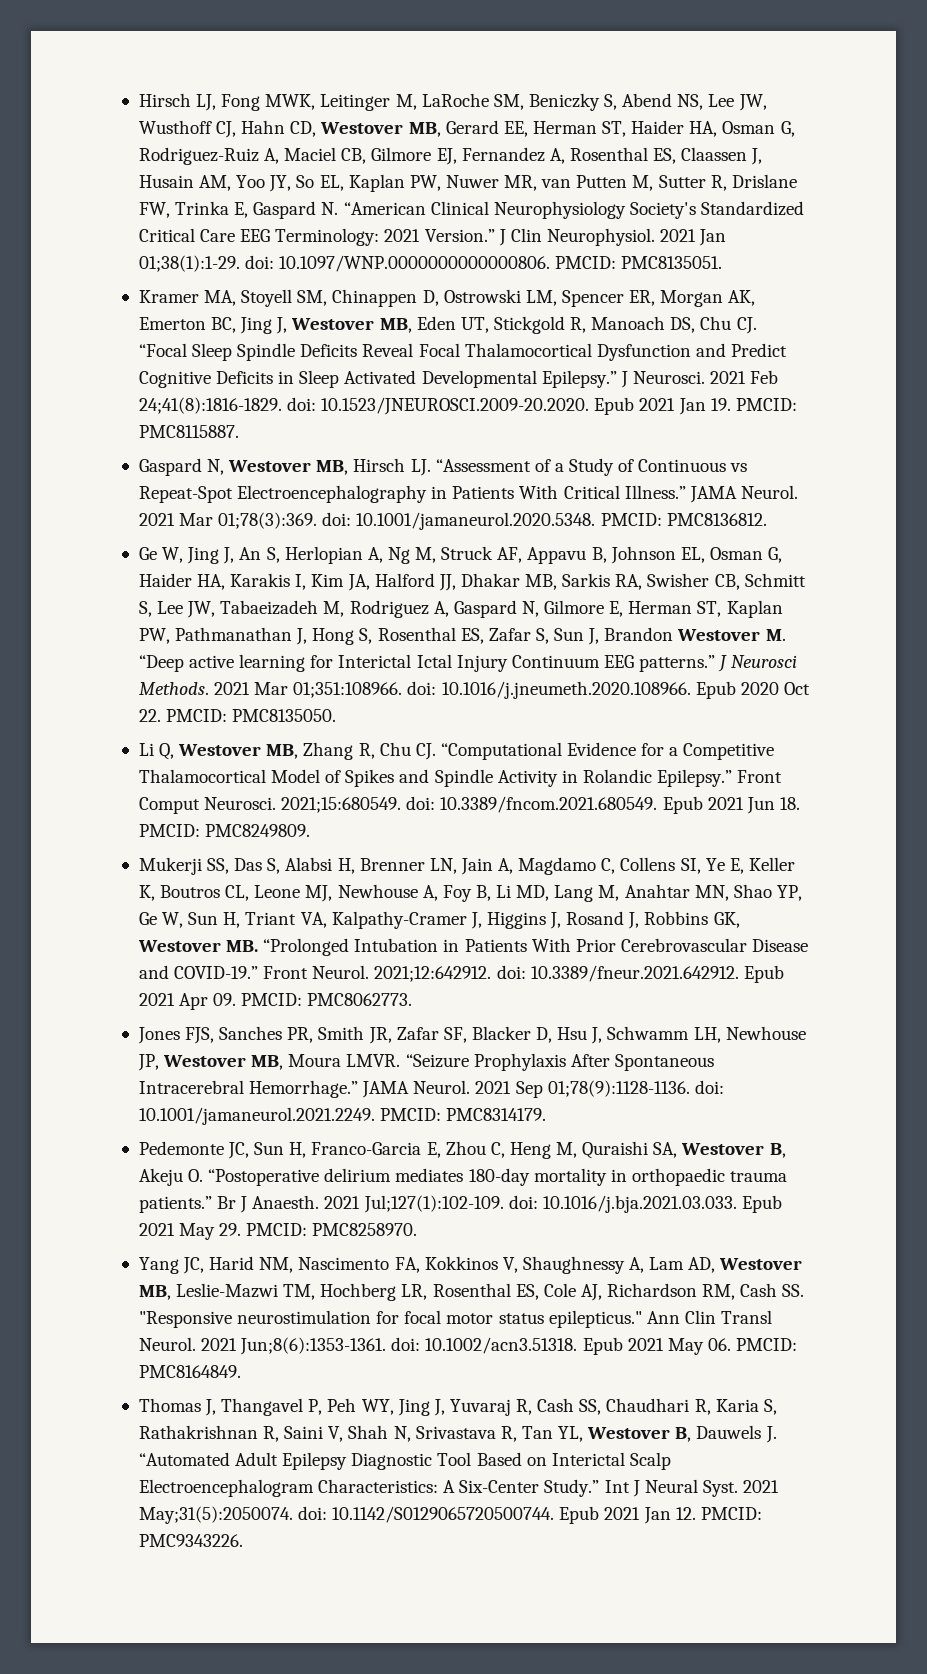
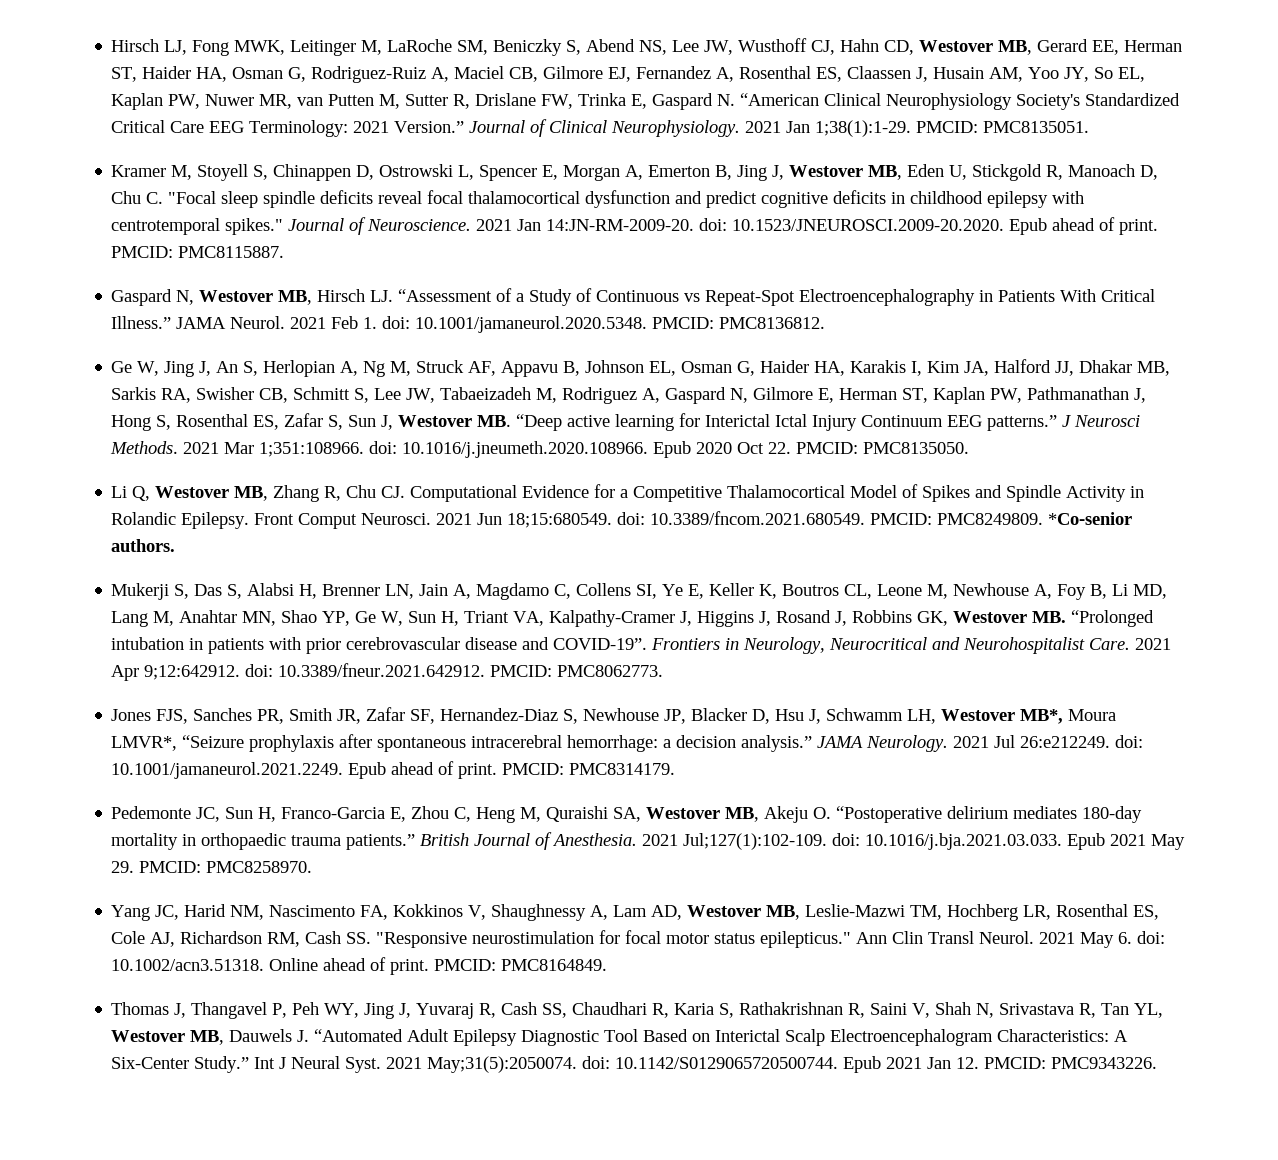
- J Clin Neurophysiol. 2021 Jan 01;38(1):1-29. doi: 10.1097/WNP.0000000000000806. PMCID: PMC8135051.
- Kramer MA, Stoyell SM, Chinappen D, Ostrowski LM, Spencer ER, Morgan AK, Emerton BC, Jing J, Westover MB, Eden UT, Stickgold R, Manoach DS, Chu CJ. “Focal Sleep Spindle Deficits Reveal Focal Thalamocortical Dysfunction and Predict Cognitive Deficits in Sleep Activated Developmental Epilepsy.” J Neurosci. 2021 Feb 24;41(8):1816-1829. doi: 10.1523/JNEUROSCI.2009-20.2020. Epub 2021 Jan 19. PMCID: PMC8115887.
+ Journal of Clinical Neurophysiology. 2021 Jan 1;38(1):1-29. PMCID: PMC8135051.
+ Kramer M, Stoyell S, Chinappen D, Ostrowski L, Spencer E, Morgan A, Emerton B, Jing J, Westover MB, Eden U, Stickgold R, Manoach D, Chu C. "Focal sleep spindle deficits reveal focal thalamocortical dysfunction and predict cognitive deficits in childhood epilepsy with centrotemporal spikes." Journal of Neuroscience. 2021 Jan 14:JN-RM-2009-20. doi: 10.1523/JNEUROSCI.2009-20.2020. Epub ahead of print. PMCID: PMC8115887.
- 2021 Mar 01;78(3):369. doi: 10.1001/jamaneurol.2020.5348. PMCID: PMC8136812.
+ 2021 Feb 1. doi: 10.1001/jamaneurol.2020.5348. PMCID: PMC8136812.
- Ge W, Jing J, An S, Herlopian A, Ng M, Struck AF, Appavu B, Johnson EL, Osman G, Haider HA, Karakis I, Kim JA, Halford JJ, Dhakar MB, Sarkis RA, Swisher CB, Schmitt S, Lee JW, Tabaeizadeh M, Rodriguez A, Gaspard N, Gilmore E, Herman ST, Kaplan PW, Pathmanathan J, Hong S, Rosenthal ES, Zafar S, Sun J, Brandon Westover M. “Deep active learning for Interictal Ictal Injury Continuum EEG patterns.”
+ Ge W, Jing J, An S, Herlopian A, Ng M, Struck AF, Appavu B, Johnson EL, Osman G, Haider HA, Karakis I, Kim JA, Halford JJ, Dhakar MB, Sarkis RA, Swisher CB, Schmitt S, Lee JW, Tabaeizadeh M, Rodriguez A, Gaspard N, Gilmore E, Herman ST, Kaplan PW, Pathmanathan J, Hong S, Rosenthal ES, Zafar S, Sun J, Westover MB. “Deep active learning for Interictal Ictal Injury Continuum EEG patterns.”
- 2021 Mar 01;351:108966. doi: 10.1016/j.jneumeth.2020.108966. Epub 2020 Oct 22. PMCID: PMC8135050.
+ 2021 Mar 1;351:108966. doi: 10.1016/j.jneumeth.2020.108966. Epub 2020 Oct 22. PMCID: PMC8135050.
- Li Q, Westover MB, Zhang R, Chu CJ. “Computational Evidence for a Competitive Thalamocortical Model of Spikes and Spindle Activity in Rolandic Epilepsy.”
+ Li Q, Westover MB, Zhang R, Chu CJ. Computational Evidence for a Competitive Thalamocortical Model of Spikes and Spindle Activity in Rolandic Epilepsy.
- 2021;15:680549. doi: 10.3389/fncom.2021.680549. Epub 2021 Jun 18. PMCID: PMC8249809.
+ 2021 Jun 18;15:680549. doi: 10.3389/fncom.2021.680549. PMCID: PMC8249809. *Co-senior authors.
- Mukerji SS, Das S, Alabsi H, Brenner LN, Jain A, Magdamo C, Collens SI, Ye E, Keller K, Boutros CL, Leone MJ, Newhouse A, Foy B, Li MD, Lang M, Anahtar MN, Shao YP, Ge W, Sun H, Triant VA, Kalpathy-Cramer J, Higgins J, Rosand J, Robbins GK, Westover MB. “Prolonged Intubation in Patients With Prior Cerebrovascular Disease and COVID-19.” Front Neurol. 2021;12:642912. doi: 10.3389/fneur.2021.642912. Epub 2021 Apr 09. PMCID: PMC8062773.
+ Mukerji S, Das S, Alabsi H, Brenner LN, Jain A, Magdamo C, Collens SI, Ye E, Keller K, Boutros CL, Leone M, Newhouse A, Foy B, Li MD, Lang M, Anahtar MN, Shao YP, Ge W, Sun H, Triant VA, Kalpathy-Cramer J, Higgins J, Rosand J, Robbins GK, Westover MB. “Prolonged intubation in patients with prior cerebrovascular disease and COVID-19”. Frontiers in Neurology, Neurocritical and Neurohospitalist Care. 2021 Apr 9;12:642912. doi: 10.3389/fneur.2021.642912. PMCID: PMC8062773.
- Jones FJS, Sanches PR, Smith JR, Zafar SF, Blacker D, Hsu J, Schwamm LH, Newhouse JP, Westover MB, Moura LMVR. “Seizure Prophylaxis After Spontaneous Intracerebral Hemorrhage.” JAMA Neurol. 2021 Sep 01;78(9):1128-1136. doi: 10.1001/jamaneurol.2021.2249. PMCID: PMC8314179.
+ Jones FJS, Sanches PR, Smith JR, Zafar SF, Hernandez-Diaz S, Newhouse JP, Blacker D, Hsu J, Schwamm LH, Westover MB*, Moura LMVR*, “Seizure prophylaxis after spontaneous intracerebral hemorrhage: a decision analysis.” JAMA Neurology. 2021 Jul 26:e212249. doi: 10.1001/jamaneurol.2021.2249. Epub ahead of print. PMCID: PMC8314179.
- Pedemonte JC, Sun H, Franco-Garcia E, Zhou C, Heng M, Quraishi SA, Westover B, Akeju O. “Postoperative delirium mediates 180-day mortality in orthopaedic trauma patients.”
+ Pedemonte JC, Sun H, Franco-Garcia E, Zhou C, Heng M, Quraishi SA, Westover MB, Akeju O. “Postoperative delirium mediates 180-day mortality in orthopaedic trauma patients.”
- Br J Anaesth.
+ British Journal of Anesthesia.
- 2021 Jun;8(6):1353-1361. doi: 10.1002/acn3.51318. Epub 2021 May 06. PMCID: PMC8164849.
+ 2021 May 6. doi: 10.1002/acn3.51318. Online ahead of print. PMCID: PMC8164849.
- Thomas J, Thangavel P, Peh WY, Jing J, Yuvaraj R, Cash SS, Chaudhari R, Karia S, Rathakrishnan R, Saini V, Shah N, Srivastava R, Tan YL, Westover B, Dauwels J. “Automated Adult Epilepsy Diagnostic Tool Based on Interictal Scalp Electroencephalogram Characteristics: A Six-Center Study.”
+ Thomas J, Thangavel P, Peh WY, Jing J, Yuvaraj R, Cash SS, Chaudhari R, Karia S, Rathakrishnan R, Saini V, Shah N, Srivastava R, Tan YL, Westover MB, Dauwels J. “Automated Adult Epilepsy Diagnostic Tool Based on Interictal Scalp Electroencephalogram Characteristics: A Six-Center Study.”

